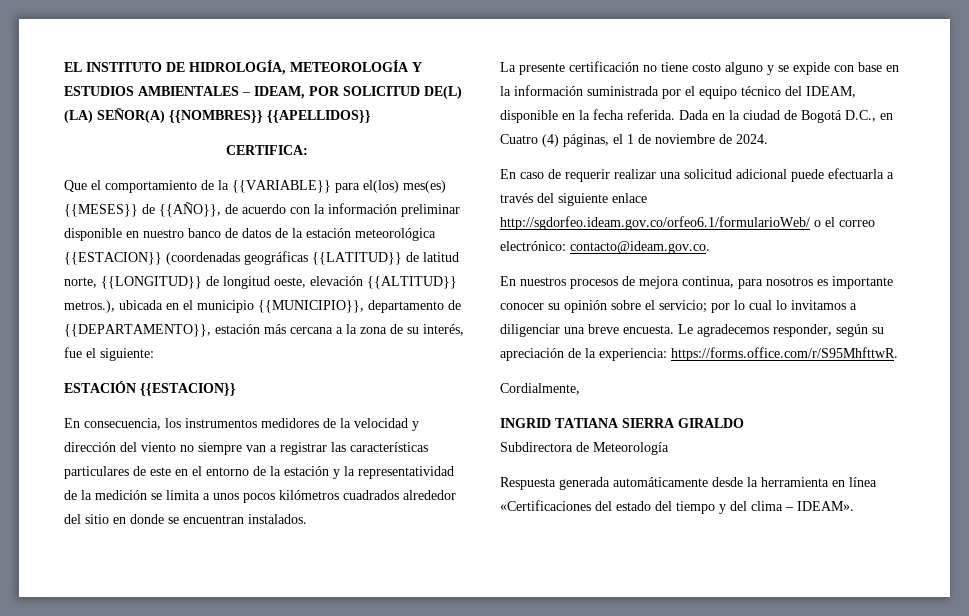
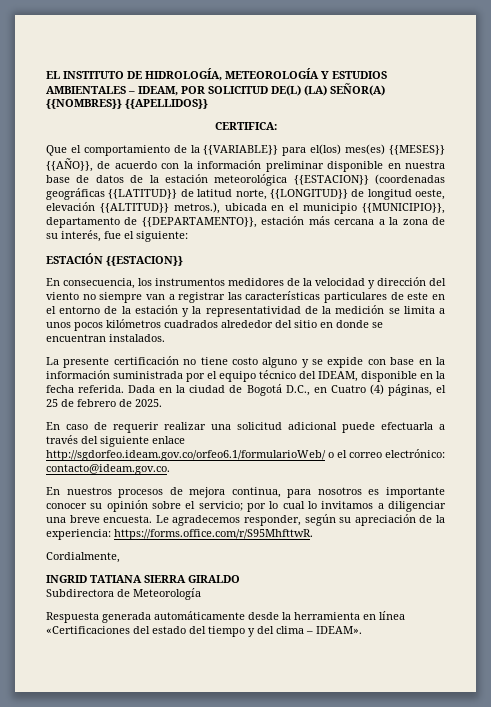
- Que el comportamiento de la {{VARIABLE}} para el(los) mes(es) {{MESES}} de {{AÑO}}, de acuerdo con la información preliminar disponible en nuestro banco de datos de la estación meteorológica {{ESTACION}} (coordenadas geográficas {{LATITUD}} de latitud norte, {{LONGITUD}} de longitud oeste, elevación {{ALTITUD}} metros.), ubicada en el municipio {{MUNICIPIO}}, departamento de {{DEPARTAMENTO}}, estación más cercana a la zona de su interés, fue el siguiente:
+ Que el comportamiento de la {{VARIABLE}} para el(los) mes(es) {{MESES}} {{AÑO}}, de acuerdo con la información preliminar disponible en nuestra base de datos de la estación meteorológica {{ESTACION}} (coordenadas geográficas {{LATITUD}} de latitud norte, {{LONGITUD}} de longitud oeste, elevación {{ALTITUD}} metros.), ubicada en el municipio {{MUNICIPIO}}, departamento de {{DEPARTAMENTO}}, estación más cercana a la zona de su interés, fue el siguiente:
- Dada en la ciudad de Bogotá D.C., en Cuatro (4) páginas, el 1 de noviembre de 2024.
+ Dada en la ciudad de Bogotá D.C., en Cuatro (4) páginas, el 25 de febrero de 2025.

